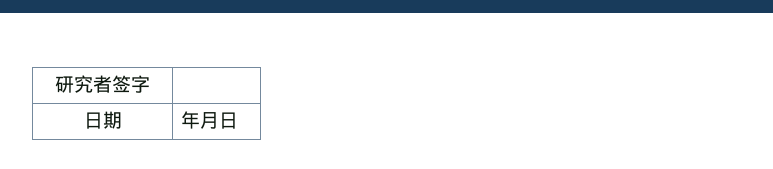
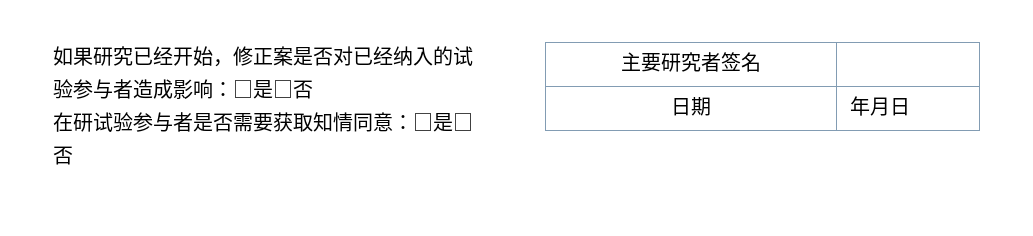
- 研究者签字 |
+ 如果研究已经开始，修正案是否对已经纳入的试验参与者造成影响：□是□否
+ 在研试验参与者是否需要获取知情同意：□是□否
+ 主要研究者签名 |

